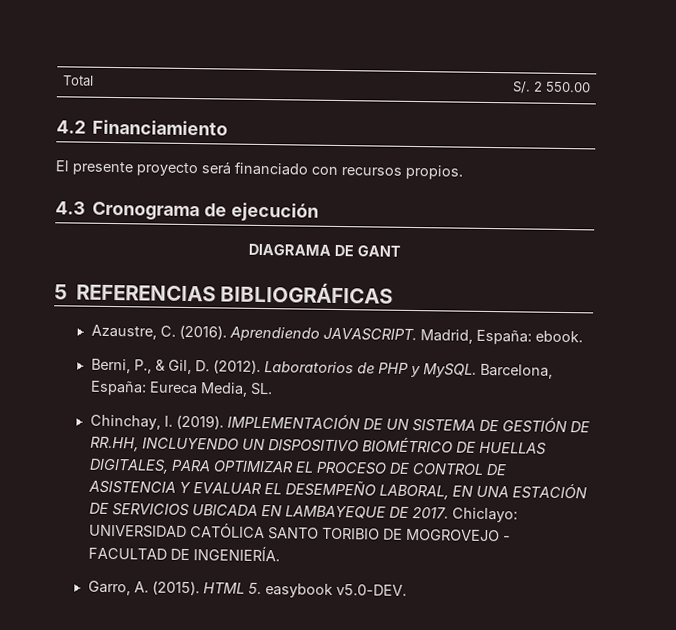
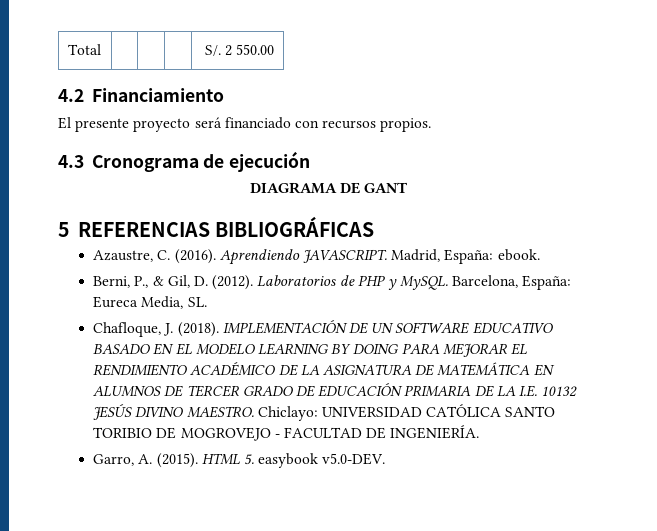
- Chinchay, I. (2019). IMPLEMENTACIÓN DE UN SISTEMA DE GESTIÓN DE RR.HH, INCLUYENDO UN DISPOSITIVO BIOMÉTRICO DE HUELLAS DIGITALES, PARA OPTIMIZAR EL PROCESO DE CONTROL DE ASISTENCIA Y EVALUAR EL DESEMPEÑO LABORAL, EN UNA ESTACIÓN DE SERVICIOS UBICADA EN LAMBAYEQUE DE 2017.
+ Chafloque, J. (2018). IMPLEMENTACIÓN DE UN SOFTWARE EDUCATIVO BASADO EN EL MODELO LEARNING BY DOING PARA MEJORAR EL RENDIMIENTO ACADÉMICO DE LA ASIGNATURA DE MATEMÁTICA EN ALUMNOS DE TERCER GRADO DE EDUCACIÓN PRIMARIA DE LA I.E. 10132 JESÚS DIVINO MAESTRO.

